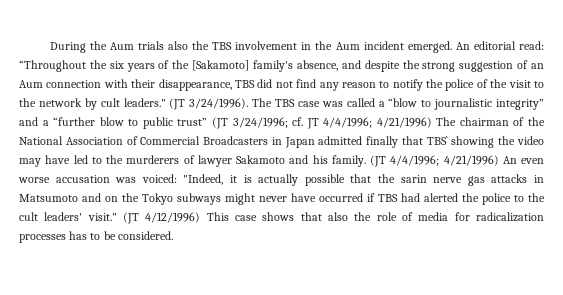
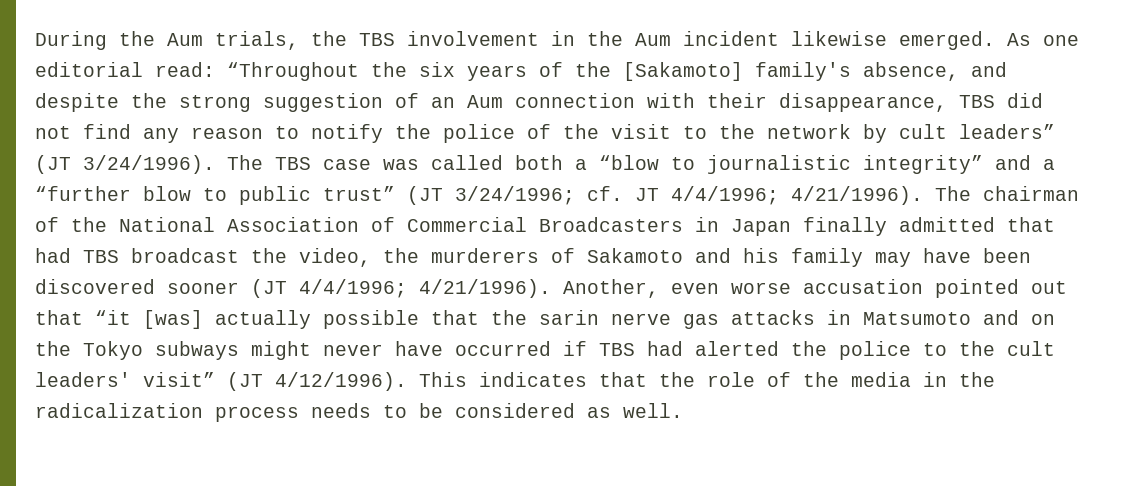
- During the Aum trials also the TBS involvement in the Aum incident emerged. An editorial read: “Throughout the six years of the [Sakamoto] family's absence, and despite the strong suggestion of an Aum connection with their disappearance, TBS did not find any reason to notify the police of the visit to the network by cult leaders." (JT 3/24/1996).
+ During the Aum trials, the TBS involvement in the Aum incident likewise emerged. As one editorial read: “Throughout the six years of the [Sakamoto] family's absence, and despite the strong suggestion of an Aum connection with their disappearance, TBS did not find any reason to notify the police of the visit to the network by cult leaders” (JT 3/24/1996).
- The TBS case was called a “blow to journalistic integrity” and a “further blow to public trust” (JT 3/24/1996;
+ The TBS case was called both a “blow to journalistic integrity” and a “further blow to public trust” (JT 3/24/1996;
- 4/21/1996) The chairman of the National Association of Commercial Broadcasters in Japan admitted finally that TBS` showing the video may have led to the murderers of lawyer Sakamoto and his family. (JT 4/4/1996; 4/21/1996) An even worse accusation was voiced: "Indeed, it is actually possible that the sarin nerve gas attacks in Matsumoto and on the Tokyo subways might never have occurred if TBS had alerted the police to the cult leaders' visit." (JT 4/12/1996) This case shows that also the role of media for radicalization processes has to be considered.
+ 4/21/1996). The chairman of the National Association of Commercial Broadcasters in Japan finally admitted that had TBS broadcast the video, the murderers of Sakamoto and his family may have been discovered sooner (JT 4/4/1996; 4/21/1996). Another, even worse accusation pointed out that “it [was] actually possible that the sarin nerve gas attacks in Matsumoto and on the Tokyo subways might never have occurred if TBS had alerted the police to the cult leaders' visit” (JT 4/12/1996). This indicates that the role of the media in the radicalization process needs to be considered as well.

